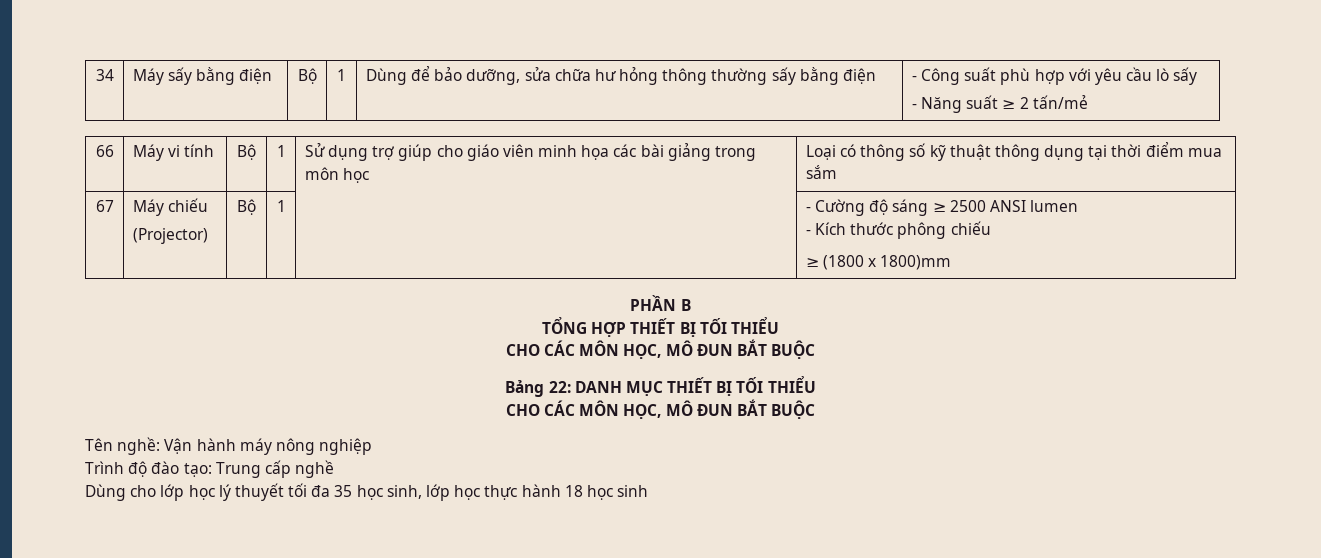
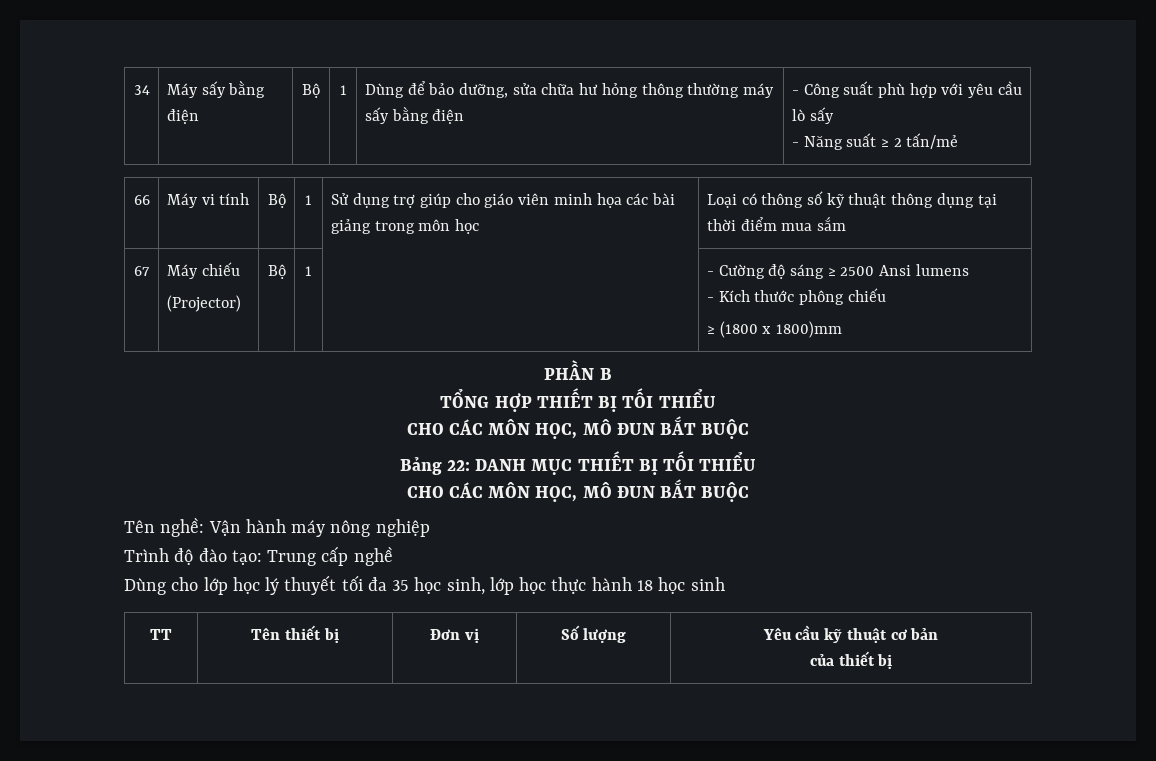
- 34 | Máy sấy bằng điện | Bộ | 1 | Dùng để bảo dưỡng, sửa chữa hư hỏng thông thường sấy bằng điện | - Công suất phù hợp với yêu cầu lò sấy
+ 34 | Máy sấy bằng điện | Bộ | 1 | Dùng để bảo dưỡng, sửa chữa hư hỏng thông thường máy sấy bằng điện | - Công suất phù hợp với yêu cầu lò sấy
  67 | Máy chiếu
- (Projector) | Bộ | 1 | | - Cường độ sáng ≥ 2500 ANSI lumen
+ (Projector) | Bộ | 1 | | - Cường độ sáng ≥ 2500 Ansi lumens
+ TT | Tên thiết bị | Đơn vị | Số lượng | Yêu cầu kỹ thuật cơ bản
+ của thiết bị

